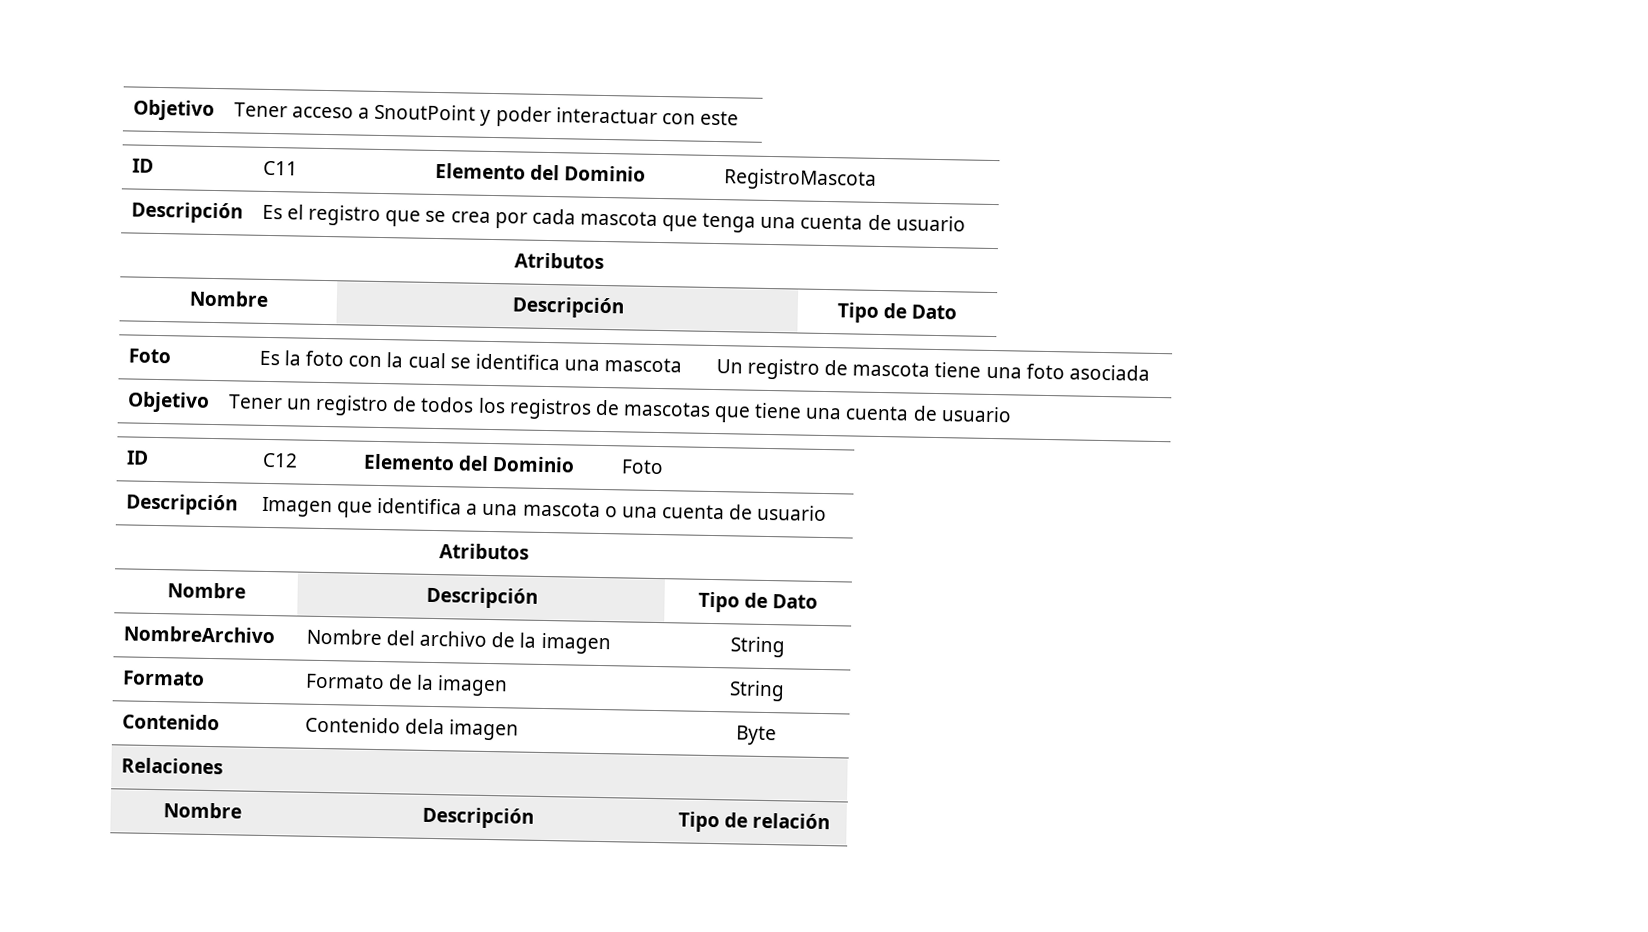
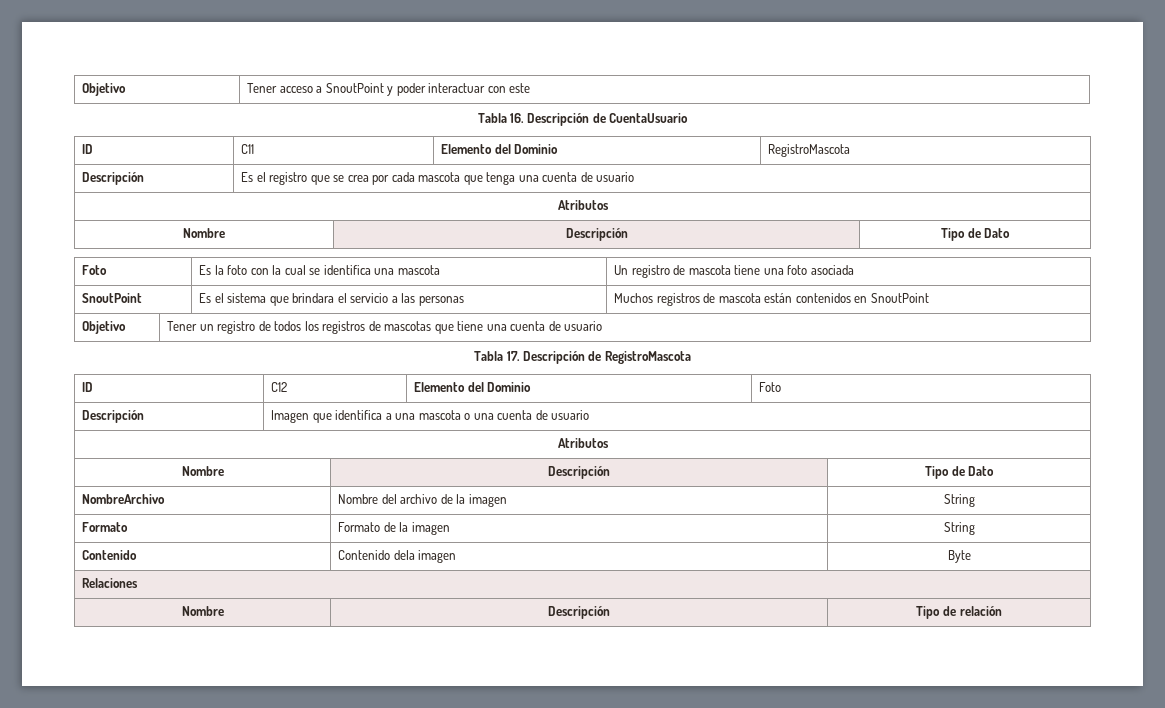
+ Tabla 16. Descripción de CuentaUsuario
+ SnoutPoint | Es el sistema que brindara el servicio a las personas | Muchos registros de mascota están contenidos en SnoutPoint
+ Tabla 17. Descripción de RegistroMascota

